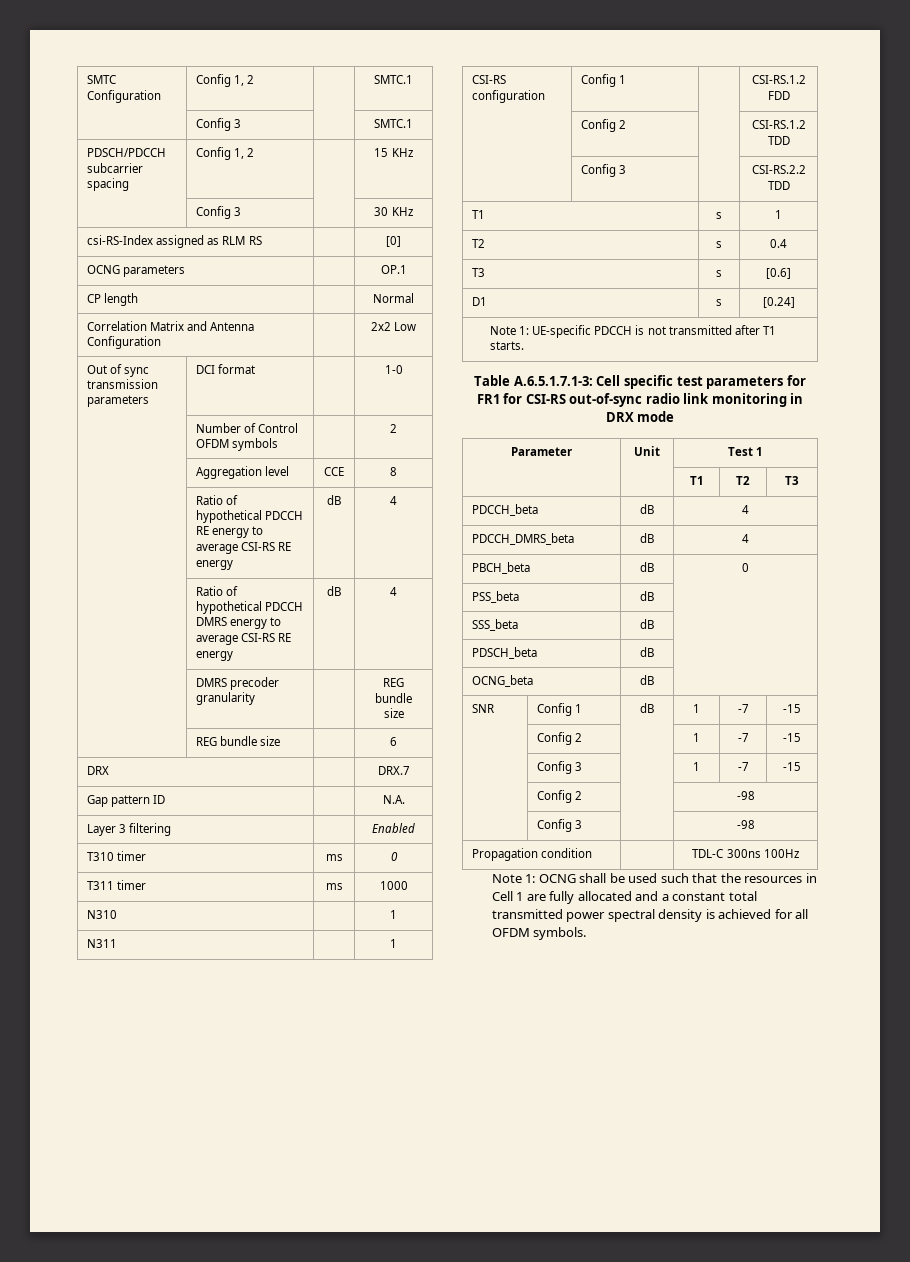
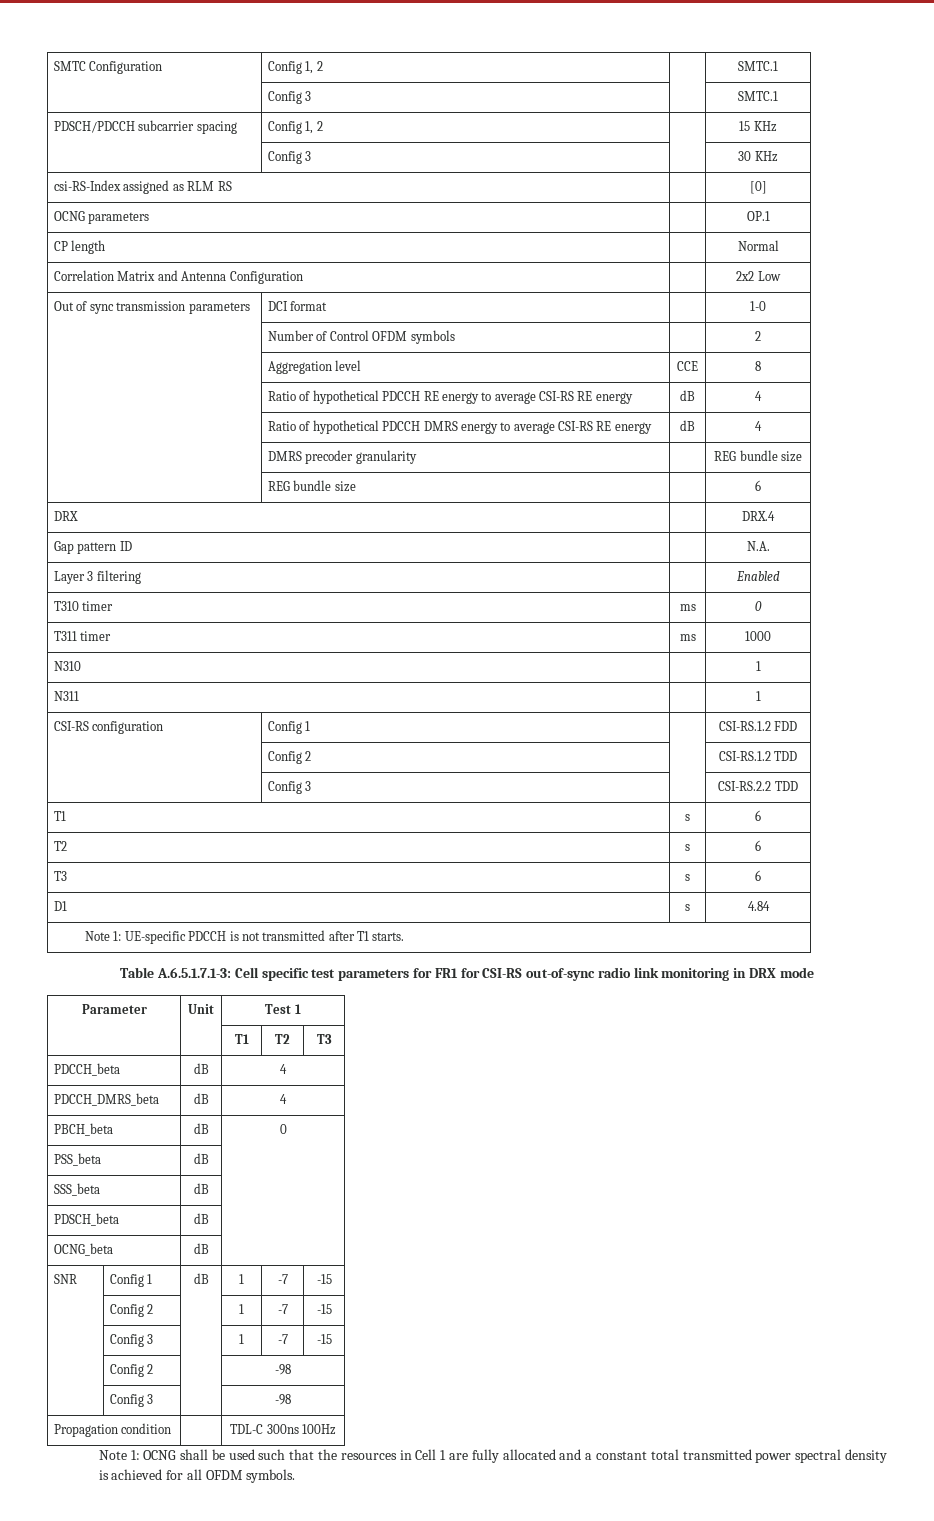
- DRX | | DRX.7
+ DRX | | DRX.4
- T1 | s | 1
+ T1 | s | 6
- T2 | s | 0.4
+ T2 | s | 6
- T3 | s | [0.6]
+ T3 | s | 6
- D1 | s | [0.24]
+ D1 | s | 4.84

